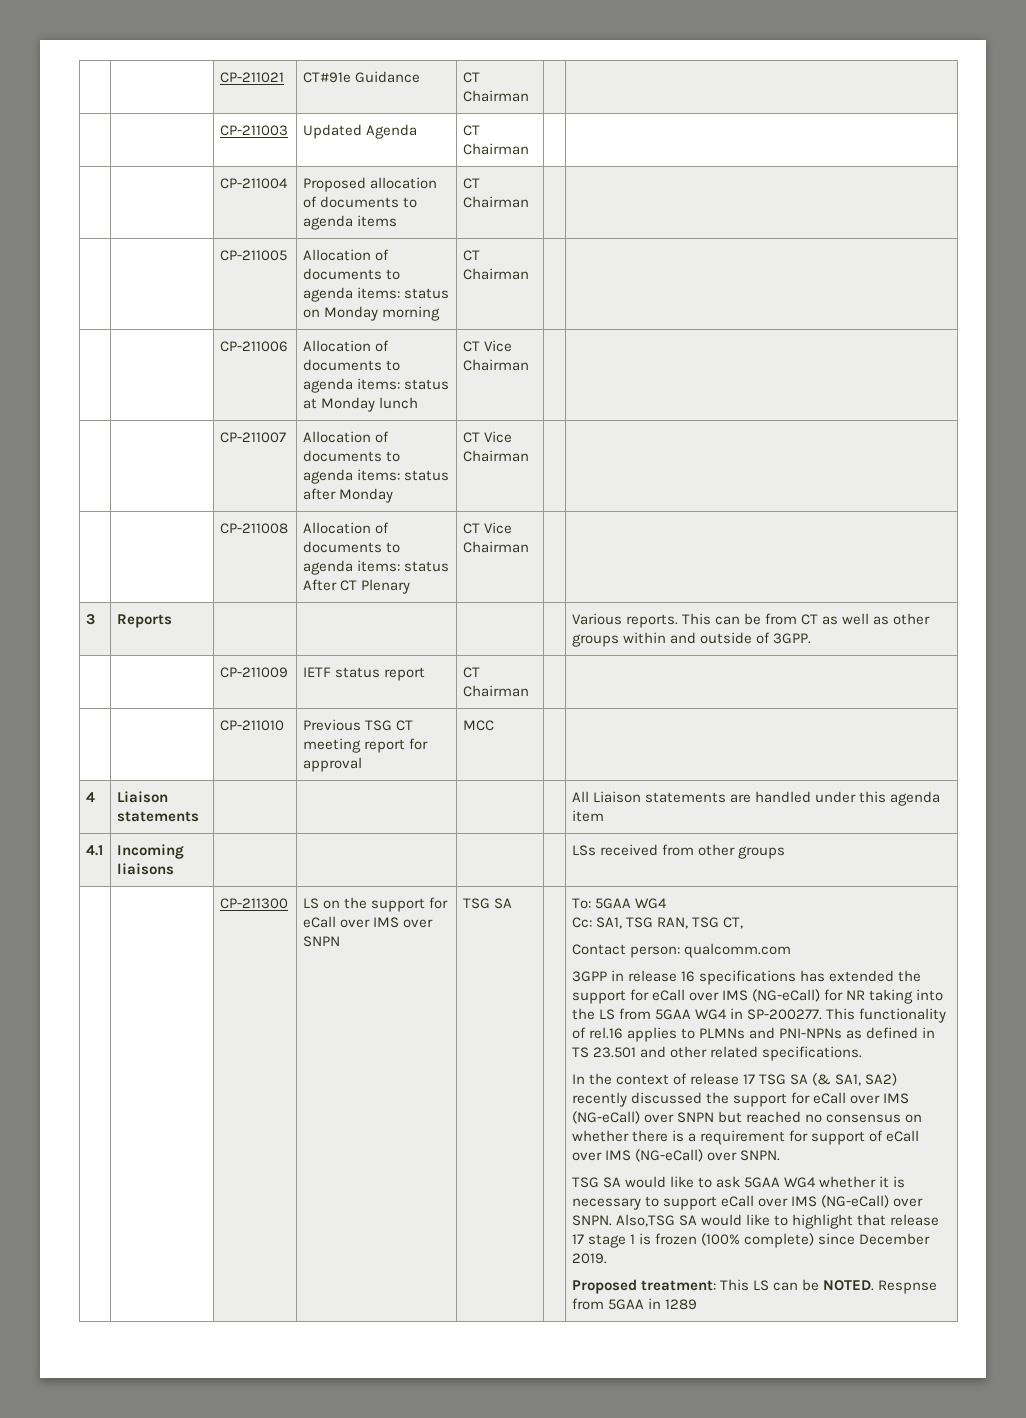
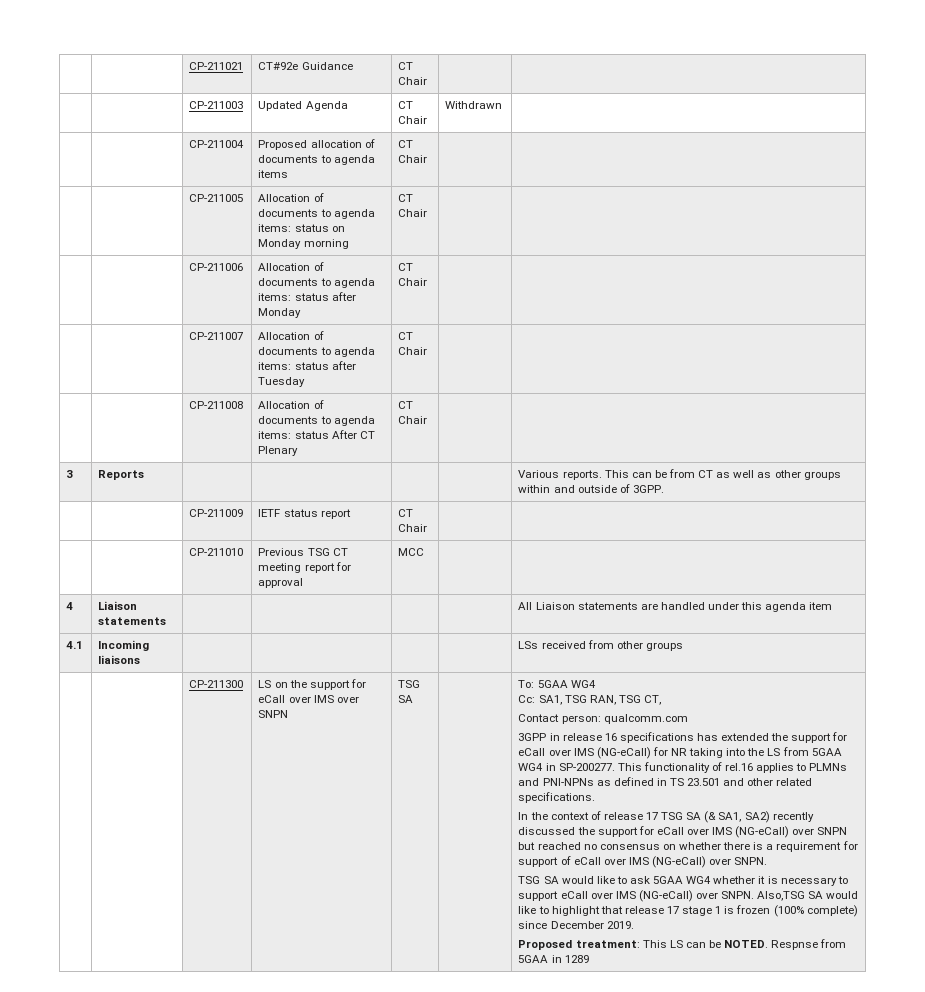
- | | CP-211021 | CT#91e Guidance | CT Chairman | |
+ | | CP-211021 | CT#92e Guidance | CT Chair | |
- | | CP-211003 | Updated Agenda | CT Chairman | |
+ | | CP-211003 | Updated Agenda | CT Chair | Withdrawn |
- | | CP-211004 | Proposed allocation of documents to agenda items | CT Chairman | |
+ | | CP-211004 | Proposed allocation of documents to agenda items | CT Chair | |
- | | CP-211005 | Allocation of documents to agenda items: status on Monday morning | CT Chairman | |
+ | | CP-211005 | Allocation of documents to agenda items: status on Monday morning | CT Chair | |
- | | CP-211006 | Allocation of documents to agenda items: status at Monday lunch | CT Vice Chairman | |
+ | | CP-211006 | Allocation of documents to agenda items: status after Monday | CT Chair | |
- | | CP-211007 | Allocation of documents to agenda items: status after Monday | CT Vice Chairman | |
+ | | CP-211007 | Allocation of documents to agenda items: status after Tuesday | CT Chair | |
- | | CP-211008 | Allocation of documents to agenda items: status After CT Plenary | CT Vice Chairman | |
+ | | CP-211008 | Allocation of documents to agenda items: status After CT Plenary | CT Chair | |
- | | CP-211009 | IETF status report | CT Chairman | |
+ | | CP-211009 | IETF status report | CT Chair | |

